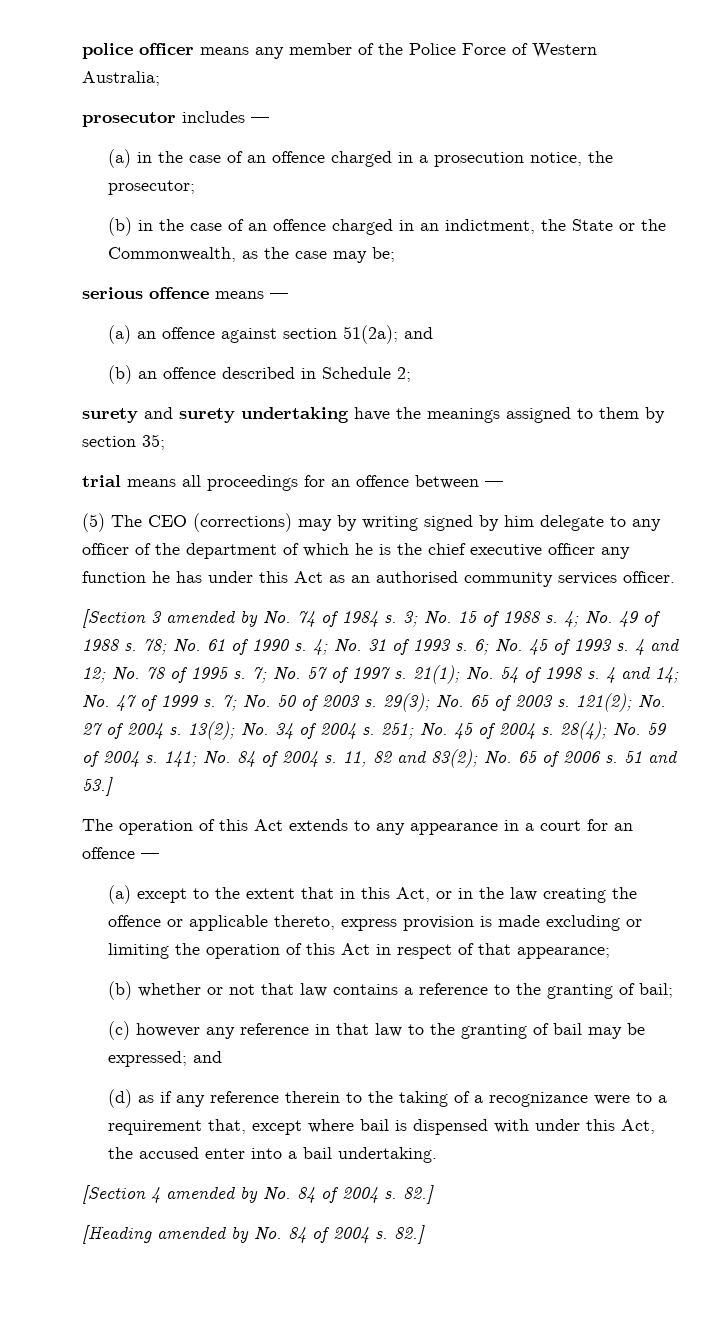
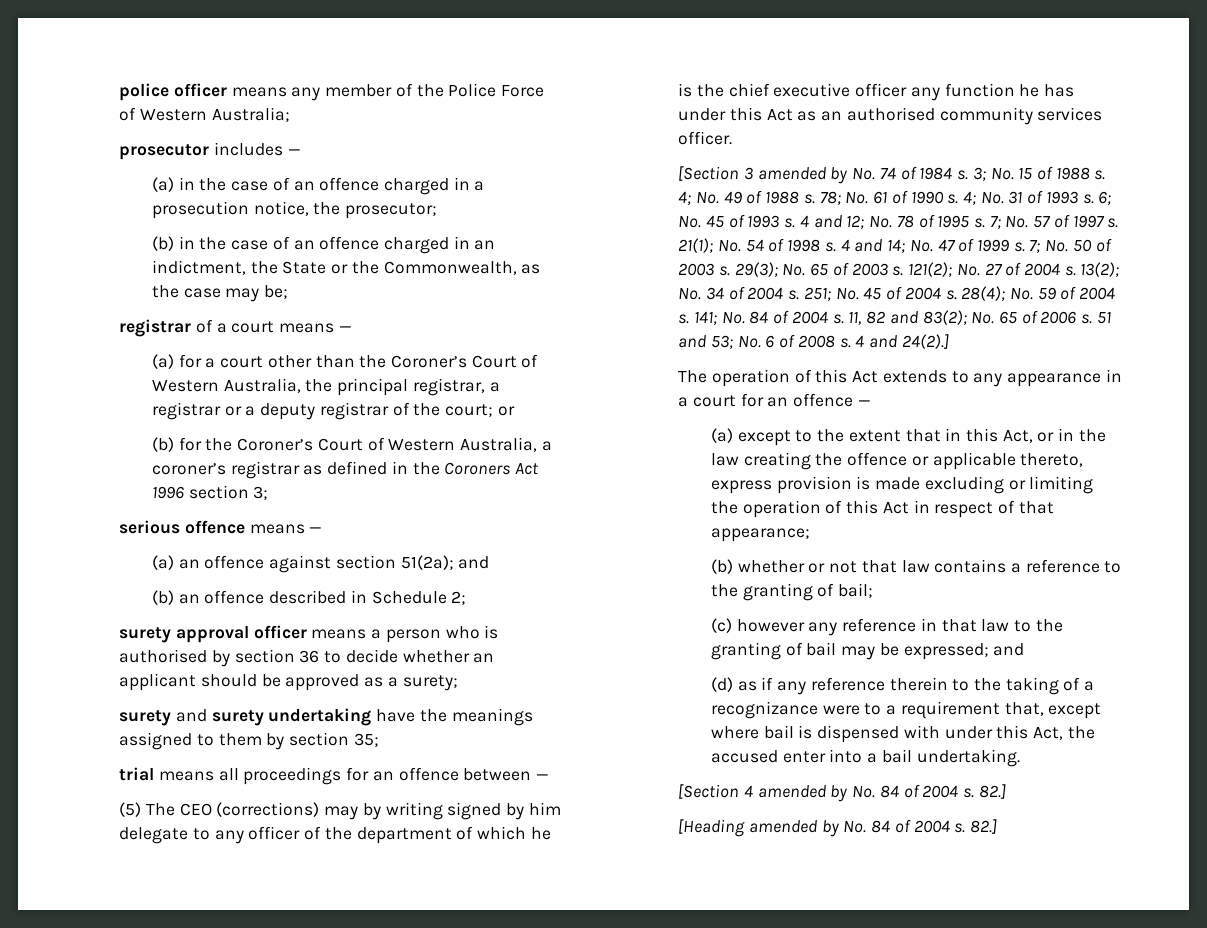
+ registrar of a court means —
+ (a) for a court other than the Coroner’s Court of Western Australia, the principal registrar, a registrar or a deputy registrar of the court; or
+ (b) for the Coroner’s Court of Western Australia, a coroner’s registrar as defined in the Coroners Act 1996 section 3;
+ surety approval officer means a person who is authorised by section 36 to decide whether an applicant should be approved as a surety;
- 51 and 53.]
+ 51 and 53; No. 6 of 2008 s. 4 and 24(2).]

